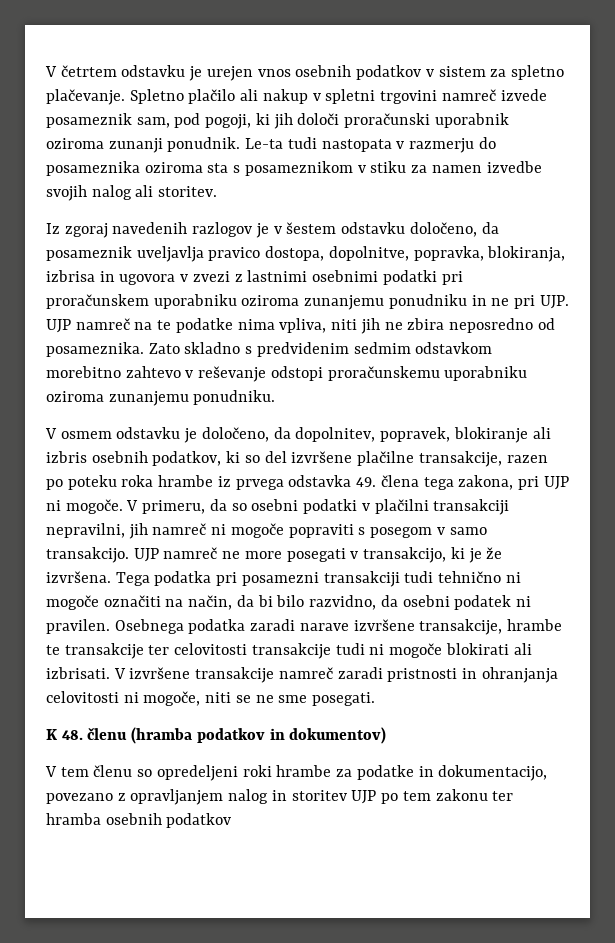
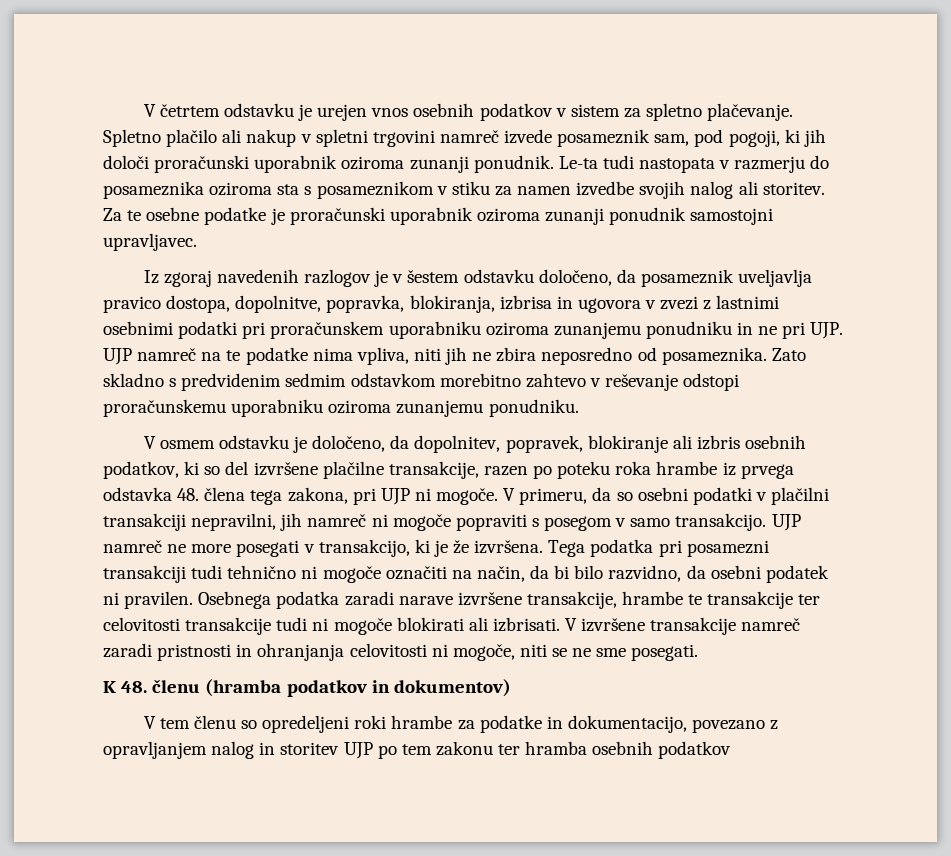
+ Za te osebne podatke je proračunski uporabnik oziroma zunanji ponudnik samostojni upravljavec.
- V osmem odstavku je določeno, da dopolnitev, popravek, blokiranje ali izbris osebnih podatkov, ki so del izvršene plačilne transakcije, razen po poteku roka hrambe iz prvega odstavka 49. člena tega zakona, pri UJP ni mogoče.
+ V osmem odstavku je določeno, da dopolnitev, popravek, blokiranje ali izbris osebnih podatkov, ki so del izvršene plačilne transakcije, razen po poteku roka hrambe iz prvega odstavka 48. člena tega zakona, pri UJP ni mogoče.

